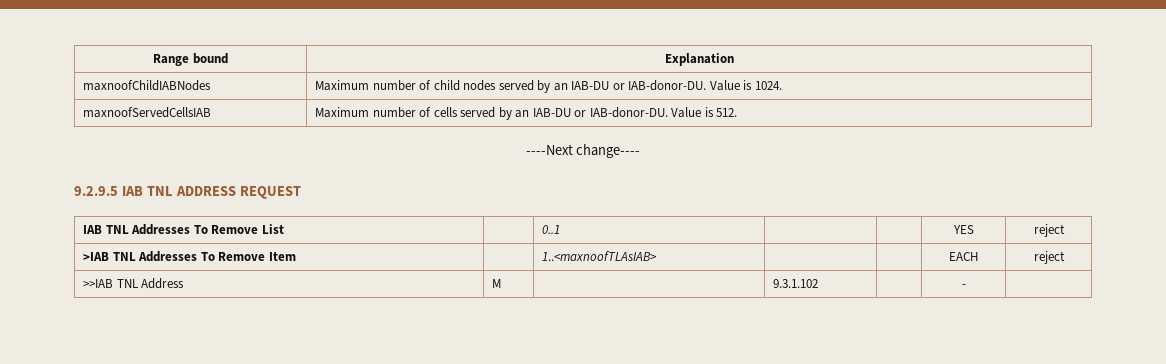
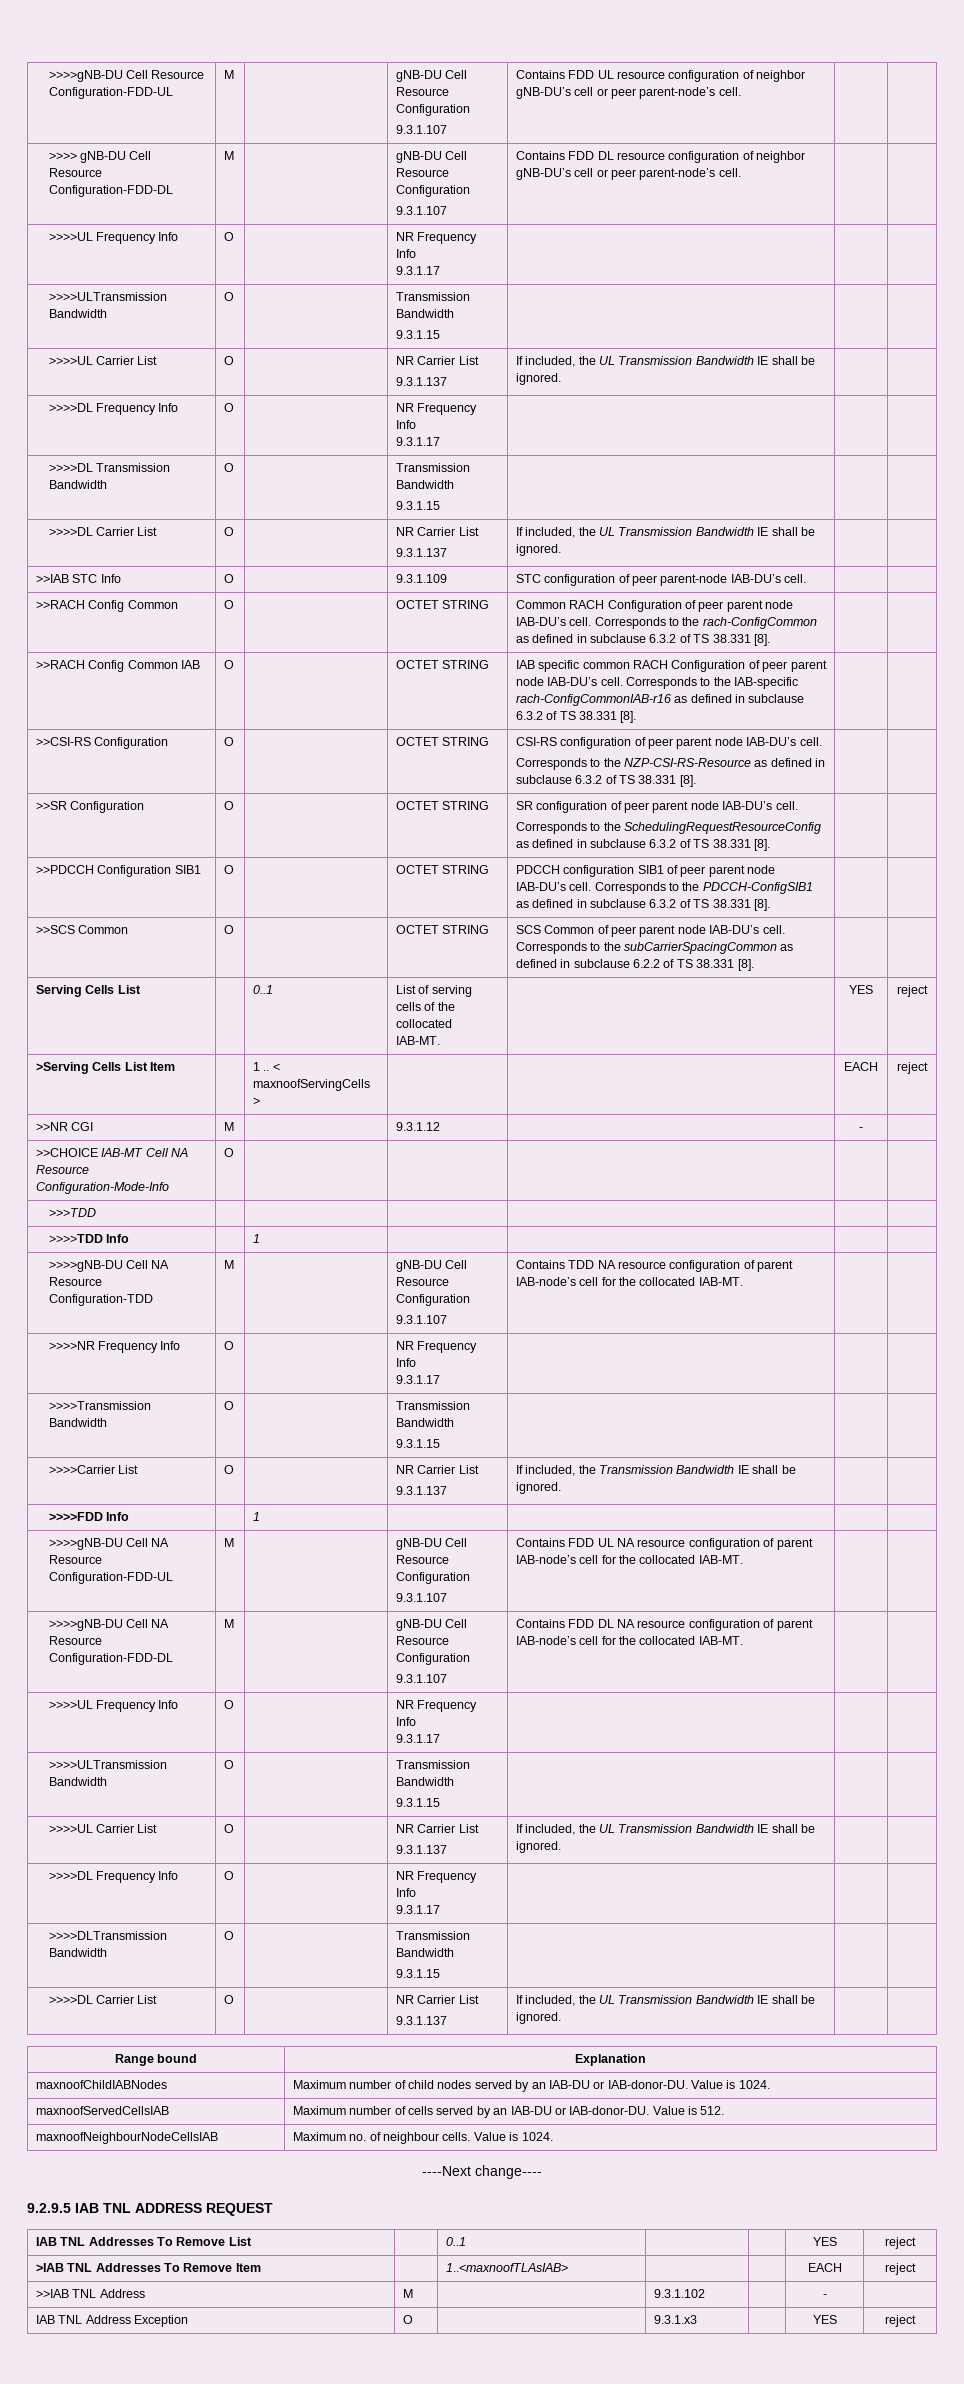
+ >>>>gNB-DU Cell Resource Configuration-FDD-UL | M | | gNB-DU Cell Resource Configuration
+ 9.3.1.107 | Contains FDD UL resource configuration of neighbor gNB-DU’s cell or peer parent-node’s cell. | |
+ >>>> gNB-DU Cell Resource Configuration-FDD-DL | M | | gNB-DU Cell Resource Configuration
+ 9.3.1.107 | Contains FDD DL resource configuration of neighbor gNB-DU’s cell or peer parent-node’s cell. | |
+ >>>>UL Frequency Info | O | | NR Frequency Info
+ 9.3.1.17 | | |
+ >>>>ULTransmission Bandwidth | O | | Transmission Bandwidth
+ 9.3.1.15 | | |
+ >>>>UL Carrier List | O | | NR Carrier List
+ 9.3.1.137 | If included, the UL Transmission Bandwidth IE shall be ignored. | |
+ >>>>DL Frequency Info | O | | NR Frequency Info
+ 9.3.1.17 | | |
+ >>>>DL Transmission Bandwidth | O | | Transmission Bandwidth
+ 9.3.1.15 | | |
+ >>>>DL Carrier List | O | | NR Carrier List
+ 9.3.1.137 | If included, the UL Transmission Bandwidth IE shall be ignored. | |
+ >>IAB STC Info | O | | 9.3.1.109 | STC configuration of peer parent-node IAB-DU’s cell. | |
+ >>RACH Config Common | O | | OCTET STRING | Common RACH Configuration of peer parent node IAB-DU’s cell. Corresponds to the rach-ConfigCommon as defined in subclause 6.3.2 of TS 38.331 [8]. | |
+ >>RACH Config Common IAB | O | | OCTET STRING | IAB specific common RACH Configuration of peer parent node IAB-DU’s cell. Corresponds to the IAB-specific rach-ConfigCommonIAB-r16 as defined in subclause 6.3.2 of TS 38.331 [8]. | |
+ >>CSI-RS Configuration | O | | OCTET STRING | CSI-RS configuration of peer parent node IAB-DU’s cell.
+ Corresponds to the NZP-CSI-RS-Resource as defined in subclause 6.3.2 of TS 38.331 [8]. | |
+ >>SR Configuration | O | | OCTET STRING | SR configuration of peer parent node IAB-DU’s cell.
+ Corresponds to the SchedulingRequestResourceConfig as defined in subclause 6.3.2 of TS 38.331 [8]. | |
+ >>PDCCH Configuration SIB1 | O | | OCTET STRING | PDCCH configuration SIB1 of peer parent node IAB-DU’s cell. Corresponds to the PDCCH-ConfigSIB1 as defined in subclause 6.3.2 of TS 38.331 [8]. | |
+ >>SCS Common | O | | OCTET STRING | SCS Common of peer parent node IAB-DU’s cell. Corresponds to the subCarrierSpacingCommon as defined in subclause 6.2.2 of TS 38.331 [8]. | |
+ Serving Cells List | | 0..1 | List of serving cells of the collocated IAB-MT. | | YES | reject
+ >Serving Cells List Item | | 1 .. < maxnoofServingCells > | | | EACH | reject
+ >>NR CGI | M | | 9.3.1.12 | | - |
+ >>CHOICE IAB-MT Cell NA Resource Configuration-Mode-Info | O | | | | |
+ >>>TDD | | | | | |
+ >>>>TDD Info | | 1 | | | |
+ >>>>gNB-DU Cell NA Resource Configuration-TDD | M | | gNB-DU Cell Resource Configuration
+ 9.3.1.107 | Contains TDD NA resource configuration of parent IAB-node’s cell for the collocated IAB-MT. | |
+ >>>>NR Frequency Info | O | | NR Frequency Info
+ 9.3.1.17 | | |
+ >>>>Transmission Bandwidth | O | | Transmission Bandwidth
+ 9.3.1.15 | | |
+ >>>>Carrier List | O | | NR Carrier List
+ 9.3.1.137 | If included, the Transmission Bandwidth IE shall be ignored. | |
+ >>>>FDD Info | | 1 | | | |
+ >>>>gNB-DU Cell NA Resource Configuration-FDD-UL | M | | gNB-DU Cell Resource Configuration
+ 9.3.1.107 | Contains FDD UL NA resource configuration of parent IAB-node’s cell for the collocated IAB-MT. | |
+ >>>>gNB-DU Cell NA Resource Configuration-FDD-DL | M | | gNB-DU Cell Resource Configuration
+ 9.3.1.107 | Contains FDD DL NA resource configuration of parent IAB-node’s cell for the collocated IAB-MT. | |
+ >>>>UL Frequency Info | O | | NR Frequency Info
+ 9.3.1.17 | | |
+ >>>>ULTransmission Bandwidth | O | | Transmission Bandwidth
+ 9.3.1.15 | | |
+ >>>>UL Carrier List | O | | NR Carrier List
+ 9.3.1.137 | If included, the UL Transmission Bandwidth IE shall be ignored. | |
+ >>>>DL Frequency Info | O | | NR Frequency Info
+ 9.3.1.17 | | |
+ >>>>DLTransmission Bandwidth | O | | Transmission Bandwidth
+ 9.3.1.15 | | |
+ >>>>DL Carrier List | O | | NR Carrier List
+ 9.3.1.137 | If included, the UL Transmission Bandwidth IE shall be ignored. | |
+ maxnoofNeighbourNodeCellsIAB | Maximum no. of neighbour cells. Value is 1024.
+ IAB TNL Address Exception | O | | 9.3.1.x3 | | YES | reject

